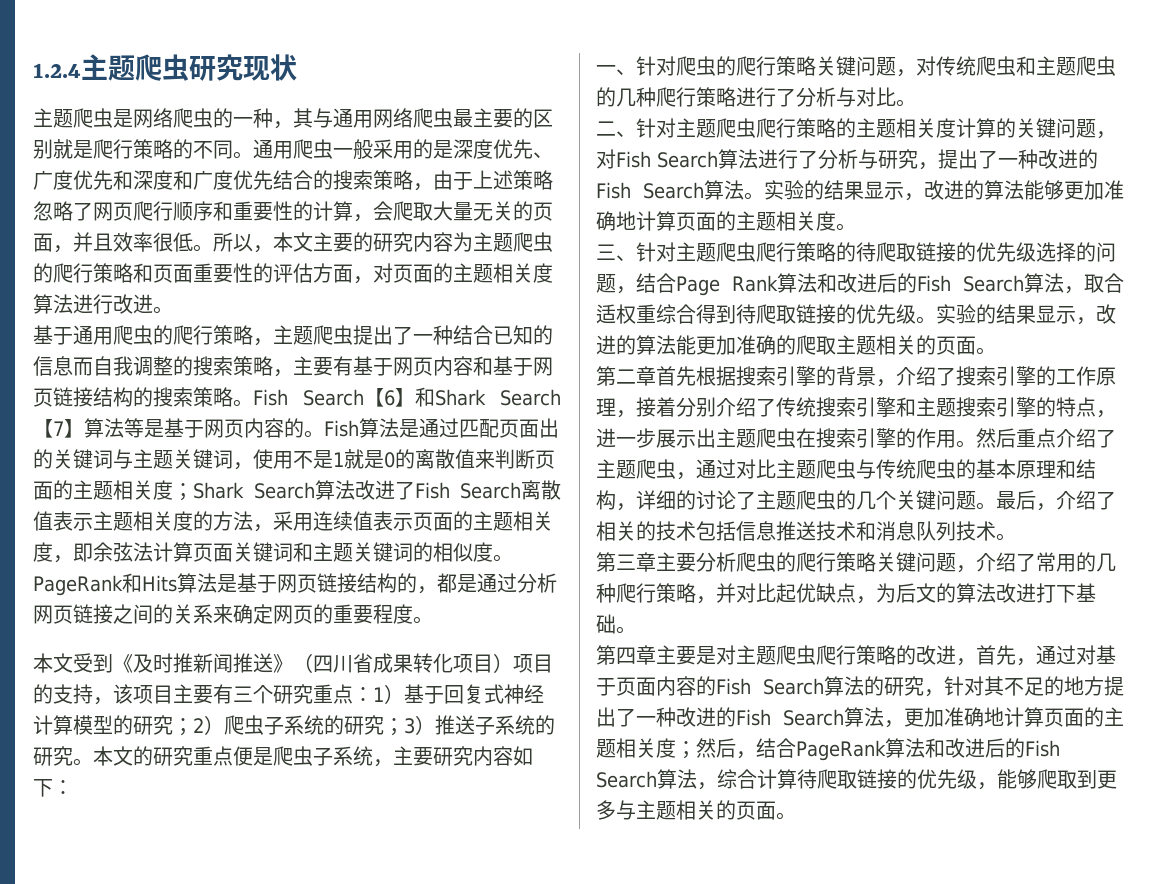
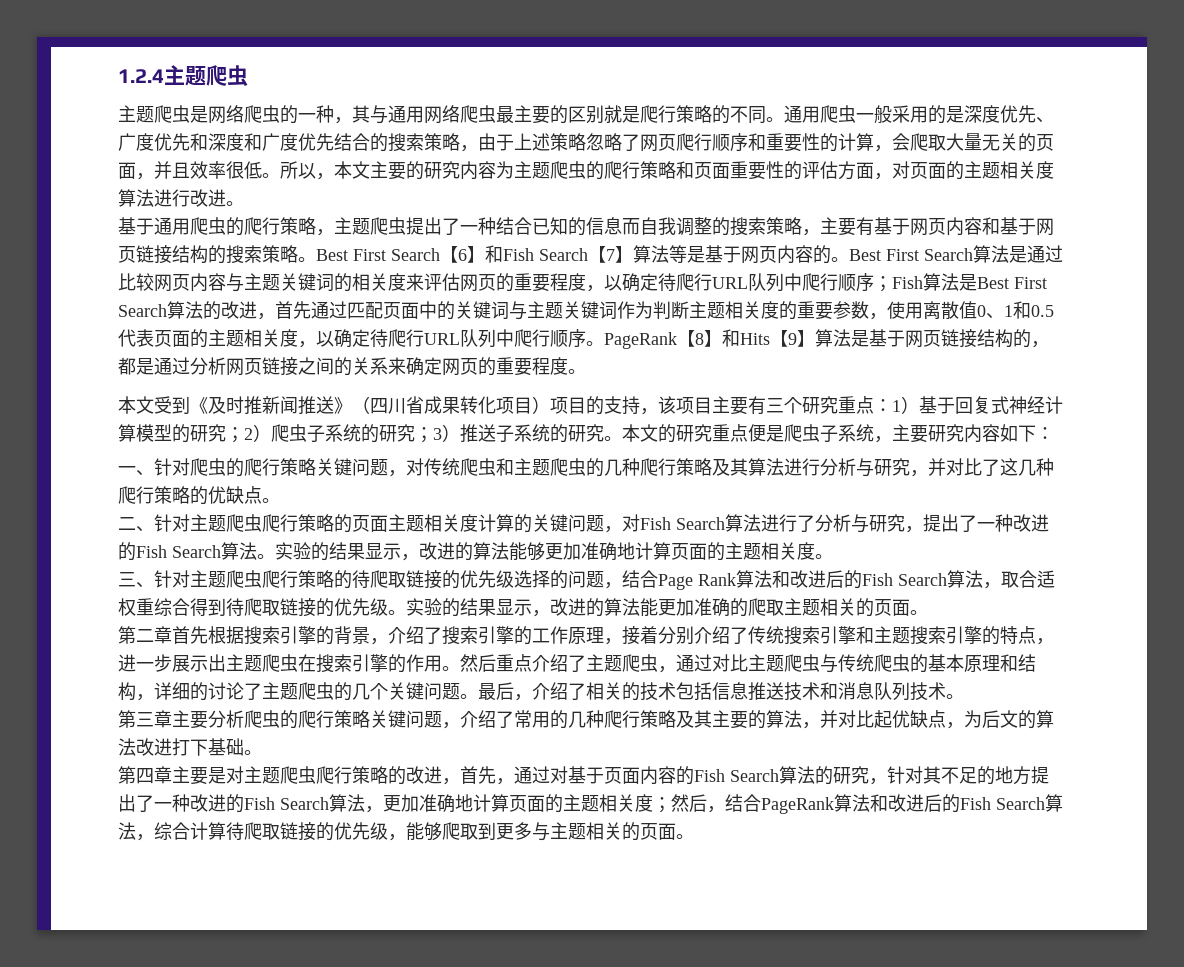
- 1.2.4主题爬虫研究现状
+ 1.2.4主题爬虫
- Fish Search【6】和Shark Search【7】算法等是基于网页内容的。
+ Best First Search【6】和Fish Search【7】算法等是基于网页内容的。
- Fish算法是通过匹配页面出的关键词与主题关键词，使用不是1就是0的离散值来判断页面的主题相关度；Shark Search算法改进了Fish Search离散值表示主题相关度的方法，采用连续值表示页面的主题相关度，即余弦法计算页面关键词和主题关键词的相似度。PageRank和Hits算法是基于网页链接结构的，都是通过分析网页链接之间的关系来确定网页的重要程度。
+ Best First Search算法是通过比较网页内容与主题关键词的相关度来评估网页的重要程度，以确定待爬行URL队列中爬行顺序；Fish算法是Best First Search算法的改进，首先通过匹配页面中的关键词与主题关键词作为判断主题相关度的重要参数，使用离散值0、1和0.5代表页面的主题相关度，以确定待爬行URL队列中爬行顺序。PageRank【8】和Hits【9】算法是基于网页链接结构的，都是通过分析网页链接之间的关系来确定网页的重要程度。
- 一、针对爬虫的爬行策略关键问题，对传统爬虫和主题爬虫的几种爬行策略进行了分析与对比。
+ 一、针对爬虫的爬行策略关键问题，对传统爬虫和主题爬虫的几种爬行策略及其算法进行分析与研究，并对比了这几种爬行策略的优缺点。
- 二、针对主题爬虫爬行策略的主题相关度计算的关键问题，对Fish Search算法进行了分析与研究，提出了一种改进的Fish Search算法。
+ 二、针对主题爬虫爬行策略的页面主题相关度计算的关键问题，对Fish Search算法进行了分析与研究，提出了一种改进的Fish Search算法。
- 第三章主要分析爬虫的爬行策略关键问题，介绍了常用的几种爬行策略，并对比起优缺点，为后文的算法改进打下基础。
+ 第三章主要分析爬虫的爬行策略关键问题，介绍了常用的几种爬行策略及其主要的算法，并对比起优缺点，为后文的算法改进打下基础。

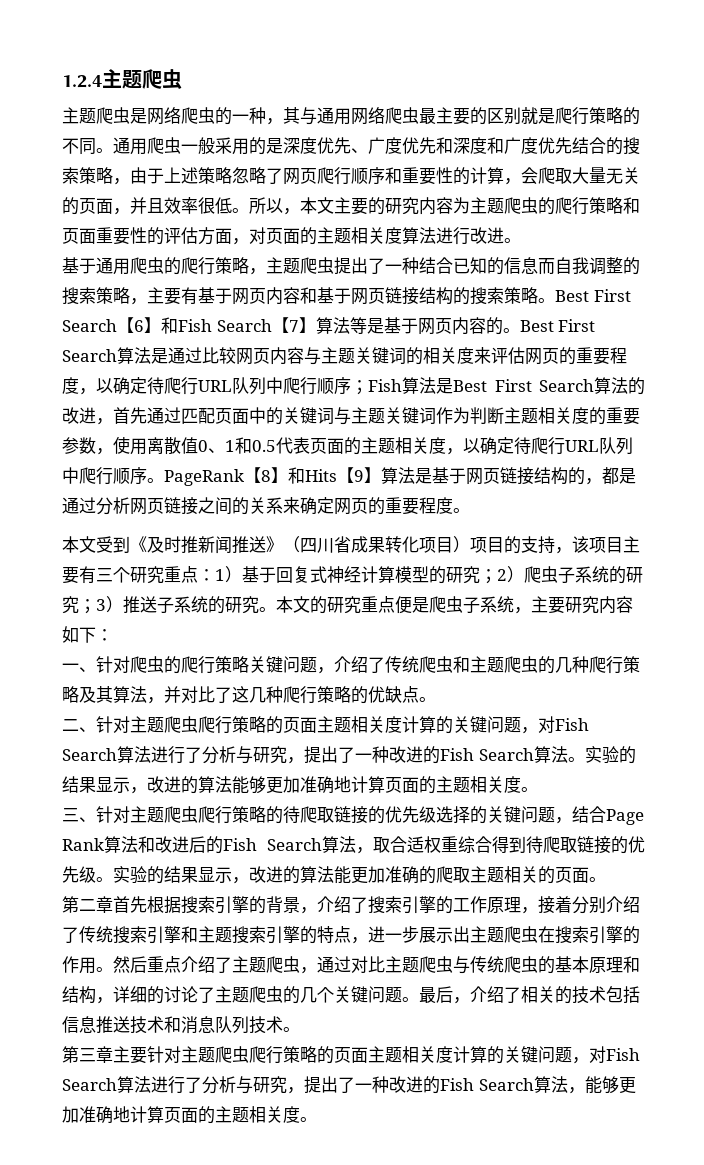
- 一、针对爬虫的爬行策略关键问题，对传统爬虫和主题爬虫的几种爬行策略及其算法进行分析与研究，并对比了这几种爬行策略的优缺点。
+ 一、针对爬虫的爬行策略关键问题，介绍了传统爬虫和主题爬虫的几种爬行策略及其算法，并对比了这几种爬行策略的优缺点。
- 三、针对主题爬虫爬行策略的待爬取链接的优先级选择的问题，结合Page Rank算法和改进后的Fish Search算法，取合适权重综合得到待爬取链接的优先级。
+ 三、针对主题爬虫爬行策略的待爬取链接的优先级选择的关键问题，结合Page Rank算法和改进后的Fish Search算法，取合适权重综合得到待爬取链接的优先级。
- 第三章主要分析爬虫的爬行策略关键问题，介绍了常用的几种爬行策略及其主要的算法，并对比起优缺点，为后文的算法改进打下基础。
- 第四章主要是对主题爬虫爬行策略的改进，首先，通过对基于页面内容的Fish Search算法的研究，针对其不足的地方提出了一种改进的Fish Search算法，更加准确地计算页面的主题相关度；然后，结合PageRank算法和改进后的Fish Search算法，综合计算待爬取链接的优先级，能够爬取到更多与主题相关的页面。
+ 第三章主要针对主题爬虫爬行策略的页面主题相关度计算的关键问题，对Fish Search算法进行了分析与研究，提出了一种改进的Fish Search算法，能够更加准确地计算页面的主题相关度。

